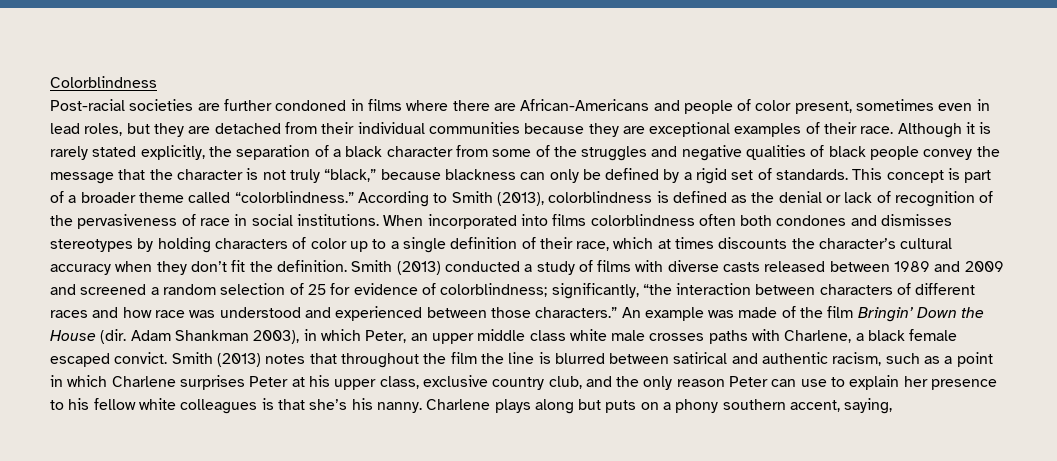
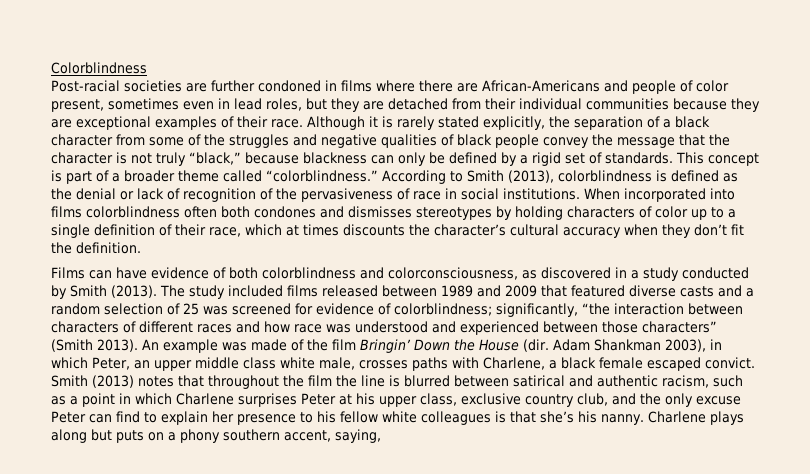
- When incorporated into films colorblindness often both condones and dismisses stereotypes by holding characters of color up to a single definition of their race, which at times discounts the character’s cultural accuracy when they don’t fit the definition. Smith (2013) conducted a study of films with diverse casts released between 1989 and 2009 and screened a random selection of 25 for evidence of colorblindness;
+ When incorporated into films colorblindness often both condones and dismisses stereotypes by holding characters of color up to a single definition of their race, which at times discounts the character’s cultural accuracy when they don’t fit the definition.
+ Films can have evidence of both colorblindness and colorconsciousness, as discovered in a study conducted by Smith (2013). The study included films released between 1989 and 2009 that featured diverse casts and a random selection of 25 was screened for evidence of colorblindness;
- significantly, “the interaction between characters of different races and how race was understood and experienced between those characters.”
+ significantly, “the interaction between characters of different races and how race was understood and experienced between those characters” (Smith 2013).
- Adam Shankman 2003), in which Peter, an upper middle class white male crosses paths with Charlene, a black female escaped convict.
+ Adam Shankman 2003), in which Peter, an upper middle class white male, crosses paths with Charlene, a black female escaped convict.
- Smith (2013) notes that throughout the film the line is blurred between satirical and authentic racism, such as a point in which Charlene surprises Peter at his upper class, exclusive country club, and the only reason Peter can use to explain her presence to his fellow white colleagues is that she’s his nanny.
+ Smith (2013) notes that throughout the film the line is blurred between satirical and authentic racism, such as a point in which Charlene surprises Peter at his upper class, exclusive country club, and the only excuse Peter can find to explain her presence to his fellow white colleagues is that she’s his nanny.

